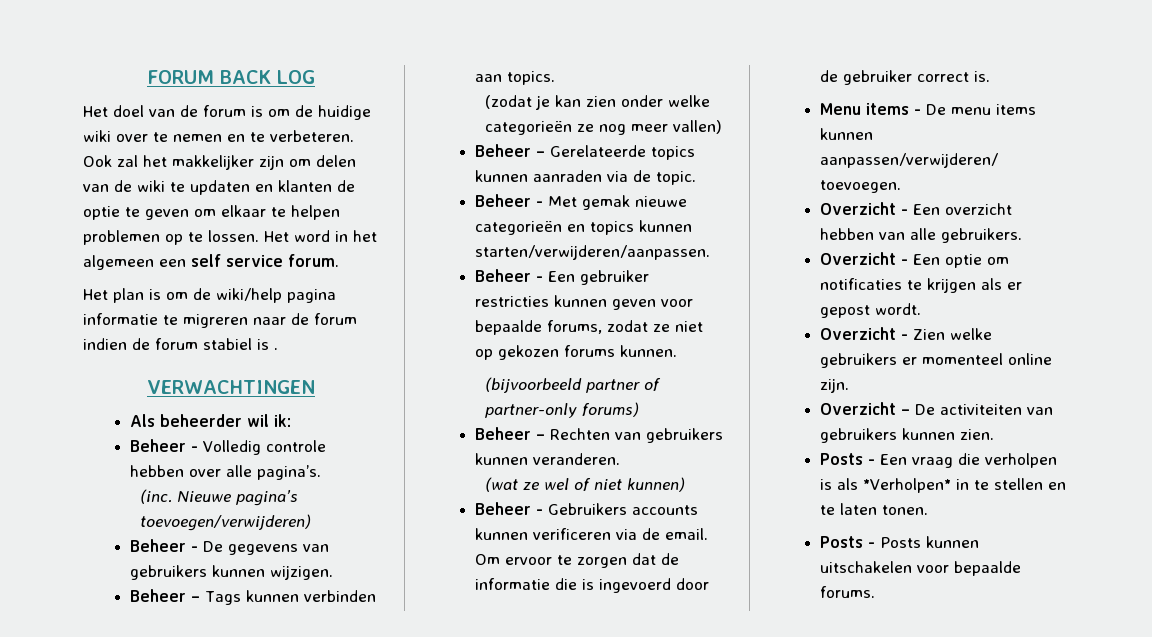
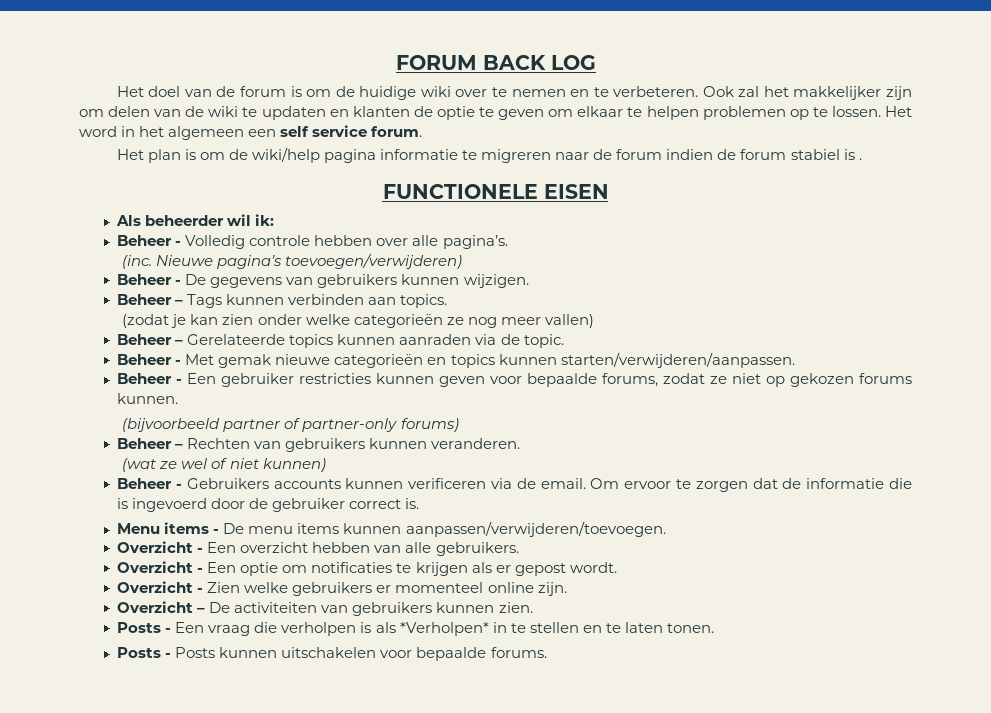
- VERWACHTINGEN
+ FUNCTIONELE EISEN

